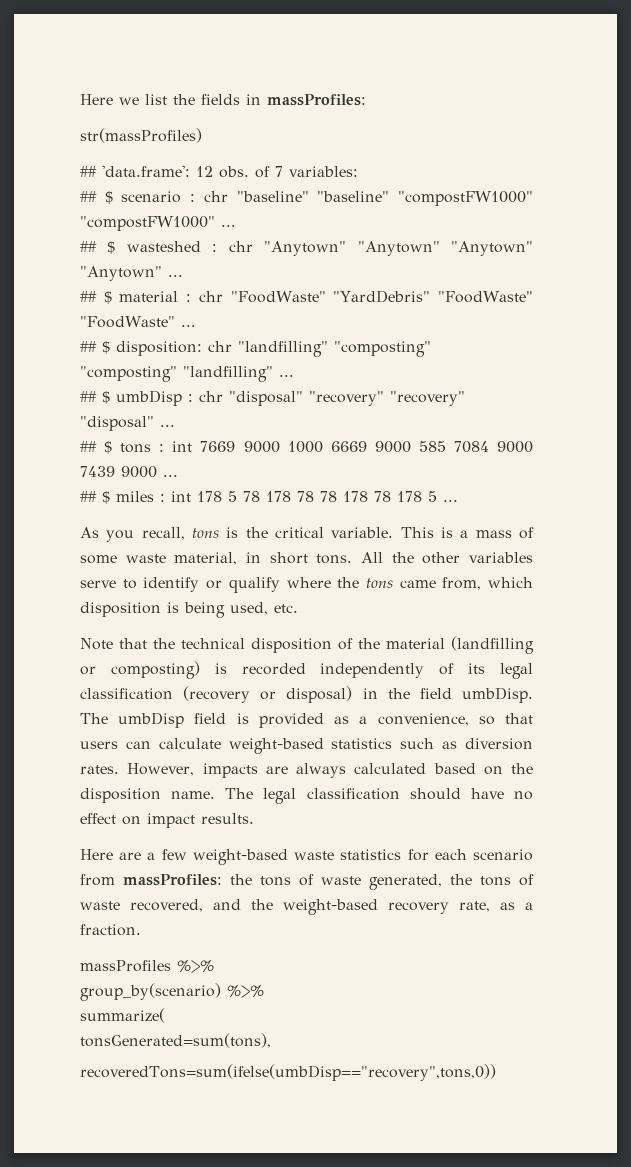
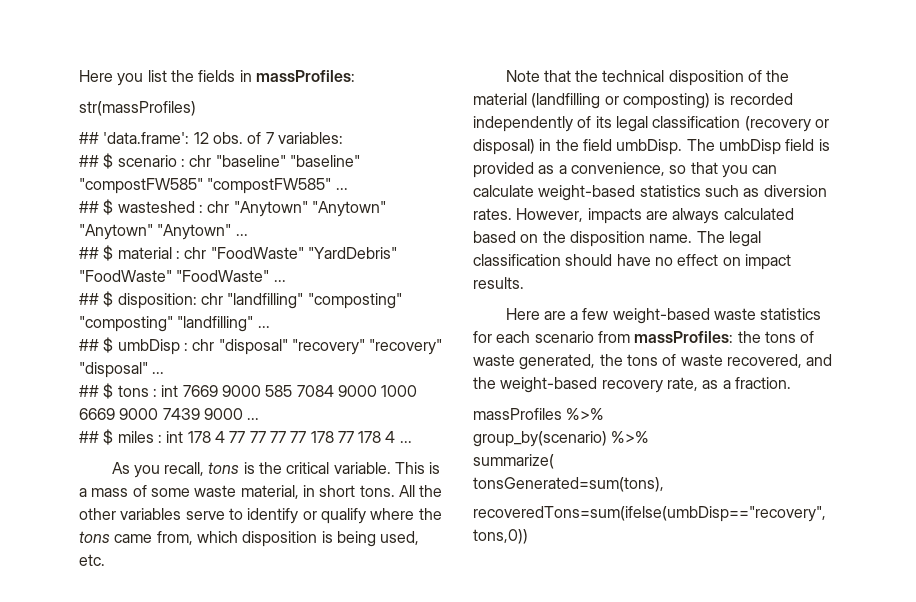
- Here we list the fields in massProfiles:
+ Here you list the fields in massProfiles:
- ## $ scenario : chr "baseline" "baseline" "compostFW1000" "compostFW1000" ...
+ ## $ scenario : chr "baseline" "baseline" "compostFW585" "compostFW585" ...
- ## $ tons : int 7669 9000 1000 6669 9000 585 7084 9000 7439 9000 ...
+ ## $ tons : int 7669 9000 585 7084 9000 1000 6669 9000 7439 9000 ...
- ## $ miles : int 178 5 78 178 78 78 178 78 178 5 ...
+ ## $ miles : int 178 4 77 77 77 77 178 77 178 4 ...
- The umbDisp field is provided as a convenience, so that users can calculate weight-based statistics such as diversion rates.
+ The umbDisp field is provided as a convenience, so that you can calculate weight-based statistics such as diversion rates.

